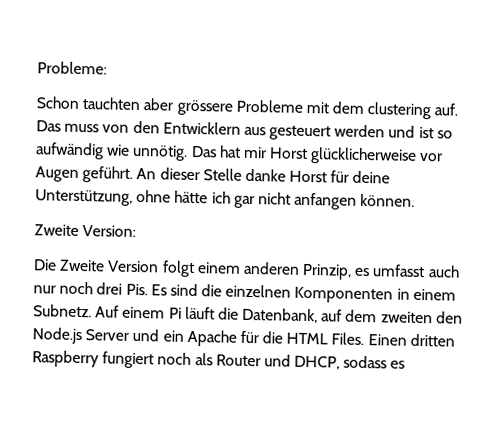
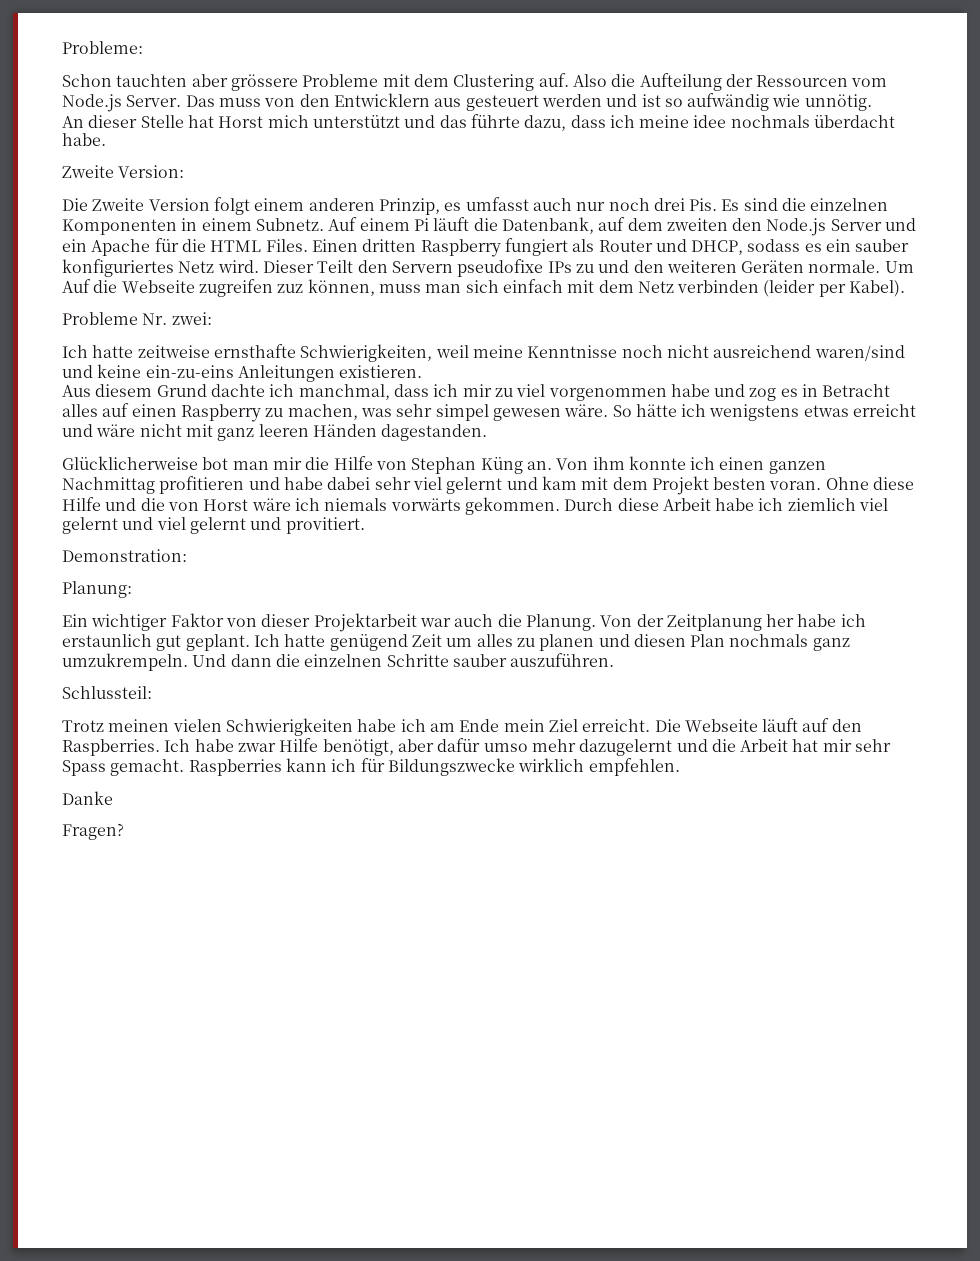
- Schon tauchten aber grössere Probleme mit dem clustering auf.
+ Schon tauchten aber grössere Probleme mit dem Clustering auf. Also die Aufteilung der Ressourcen vom Node.js Server.
- Das muss von den Entwicklern aus gesteuert werden und ist so aufwändig wie unnötig. Das hat mir Horst glücklicherweise vor Augen geführt. An dieser Stelle danke Horst für deine Unterstützung, ohne hätte ich gar nicht anfangen können.
+ Das muss von den Entwicklern aus gesteuert werden und ist so aufwändig wie unnötig.
+ An dieser Stelle hat Horst mich unterstützt und das führte dazu, dass ich meine idee nochmals überdacht habe.
- Einen dritten Raspberry fungiert noch als Router und DHCP, sodass es
+ Einen dritten Raspberry fungiert als Router und DHCP, sodass es ein sauber konfiguriertes Netz wird. Dieser Teilt den Servern pseudofixe IPs zu und den weiteren Geräten normale. Um Auf die Webseite zugreifen zuz können, muss man sich einfach mit dem Netz verbinden (leider per Kabel).
+ Probleme Nr. zwei:
+ Ich hatte zeitweise ernsthafte Schwierigkeiten, weil meine Kenntnisse noch nicht ausreichend waren/sind und keine ein-zu-eins Anleitungen existieren.
+ Aus diesem Grund dachte ich manchmal, dass ich mir zu viel vorgenommen habe und zog es in Betracht alles auf einen Raspberry zu machen, was sehr simpel gewesen wäre. So hätte ich wenigstens etwas erreicht und wäre nicht mit ganz leeren Händen dagestanden.
+ Glücklicherweise bot man mir die Hilfe von Stephan Küng an. Von ihm konnte ich einen ganzen Nachmittag profitieren und habe dabei sehr viel gelernt und kam mit dem Projekt besten voran. Ohne diese Hilfe und die von Horst wäre ich niemals vorwärts gekommen. Durch diese Arbeit habe ich ziemlich viel gelernt und viel gelernt und provitiert.
+ Demonstration:
+ Planung:
+ Ein wichtiger Faktor von dieser Projektarbeit war auch die Planung. Von der Zeitplanung her habe ich erstaunlich gut geplant. Ich hatte genügend Zeit um alles zu planen und diesen Plan nochmals ganz umzukrempeln. Und dann die einzelnen Schritte sauber auszuführen.
+ Schlussteil:
+ Trotz meinen vielen Schwierigkeiten habe ich am Ende mein Ziel erreicht. Die Webseite läuft auf den Raspberries. Ich habe zwar Hilfe benötigt, aber dafür umso mehr dazugelernt und die Arbeit hat mir sehr Spass gemacht. Raspberries kann ich für Bildungszwecke wirklich empfehlen.
+ Danke
+ Fragen?

